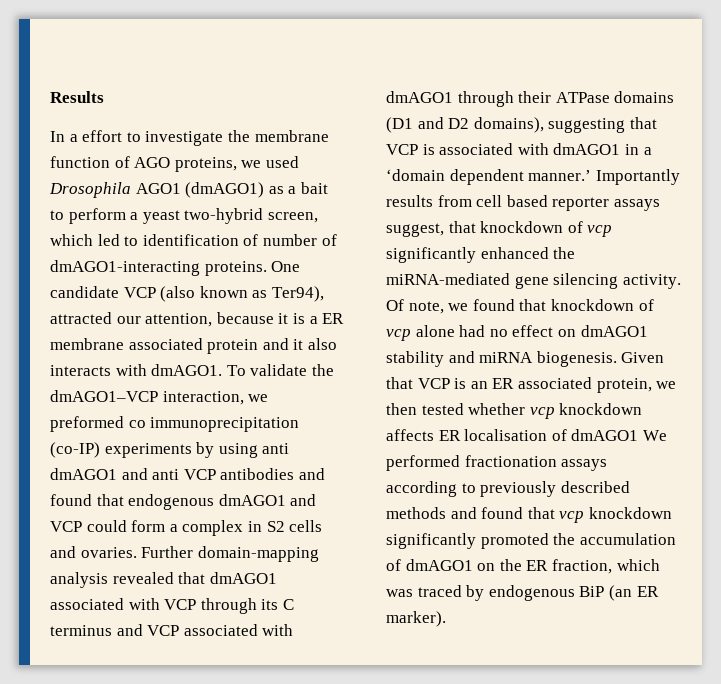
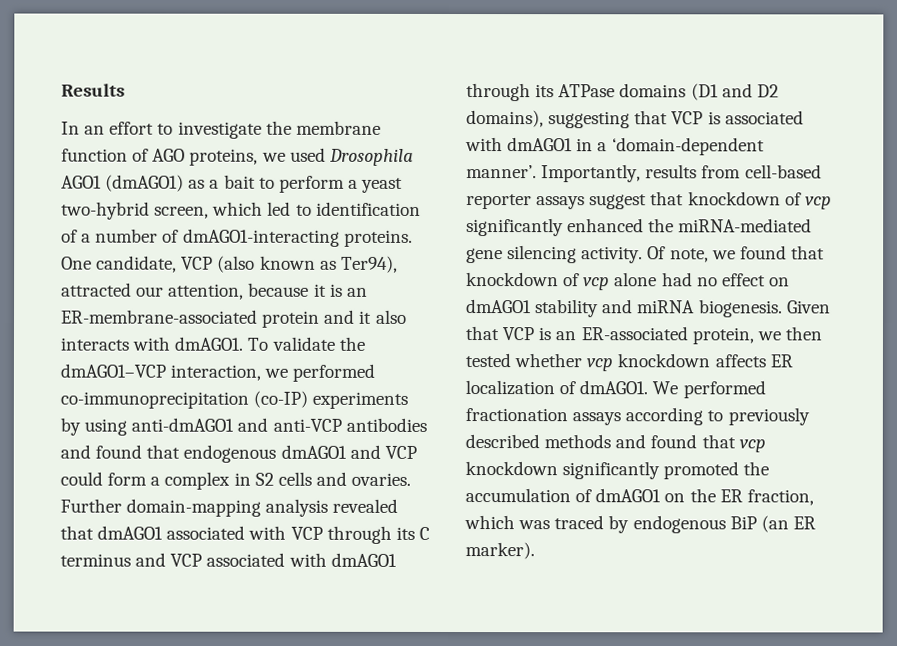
- In a effort to investigate the membrane function of AGO proteins, we used Drosophila AGO1 (dmAGO1) as a bait to perform a yeast two-hybrid screen, which led to identification of number of dmAGO1-interacting proteins.
+ In an effort to investigate the membrane function of AGO proteins, we used Drosophila AGO1 (dmAGO1) as a bait to perform a yeast two-hybrid screen, which led to identification of a number of dmAGO1-interacting proteins.
- One candidate VCP (also known as Ter94), attracted our attention, because it is a ER membrane associated protein and it also interacts with dmAGO1.
+ One candidate, VCP (also known as Ter94), attracted our attention, because it is an ER-membrane-associated protein and it also interacts with dmAGO1.
- To validate the dmAGO1–VCP interaction, we preformed co immunoprecipitation (co-IP) experiments by using anti dmAGO1 and anti VCP antibodies and found that endogenous dmAGO1 and VCP could form a complex in S2 cells and ovaries.
+ To validate the dmAGO1–VCP interaction, we performed co-immunoprecipitation (co-IP) experiments by using anti-dmAGO1 and anti-VCP antibodies and found that endogenous dmAGO1 and VCP could form a complex in S2 cells and ovaries.
- Further domain-mapping analysis revealed that dmAGO1 associated with VCP through its C terminus and VCP associated with dmAGO1 through their ATPase domains (D1 and D2 domains), suggesting that VCP is associated with dmAGO1 in a ‘domain dependent manner.’ Importantly results from cell based reporter assays suggest, that knockdown of vcp significantly enhanced the miRNA-mediated gene silencing activity.
+ Further domain-mapping analysis revealed that dmAGO1 associated with VCP through its C terminus and VCP associated with dmAGO1 through its ATPase domains (D1 and D2 domains), suggesting that VCP is associated with dmAGO1 in a ‘domain-dependent manner’. Importantly, results from cell-based reporter assays suggest that knockdown of vcp significantly enhanced the miRNA-mediated gene silencing activity.
- Given that VCP is an ER associated protein, we then tested whether vcp knockdown affects ER localisation of dmAGO1 We performed fractionation assays according to previously described methods and found that vcp knockdown significantly promoted the accumulation of dmAGO1 on the ER fraction, which was traced by endogenous BiP (an ER marker).
+ Given that VCP is an ER-associated protein, we then tested whether vcp knockdown affects ER localization of dmAGO1. We performed fractionation assays according to previously described methods and found that vcp knockdown significantly promoted the accumulation of dmAGO1 on the ER fraction, which was traced by endogenous BiP (an ER marker).

